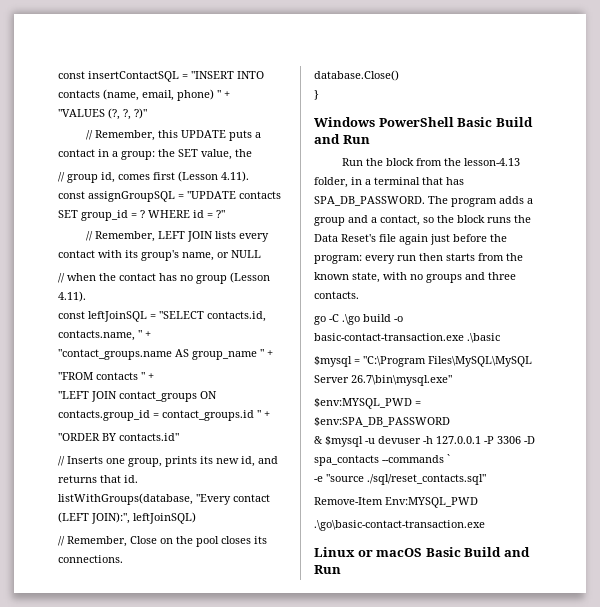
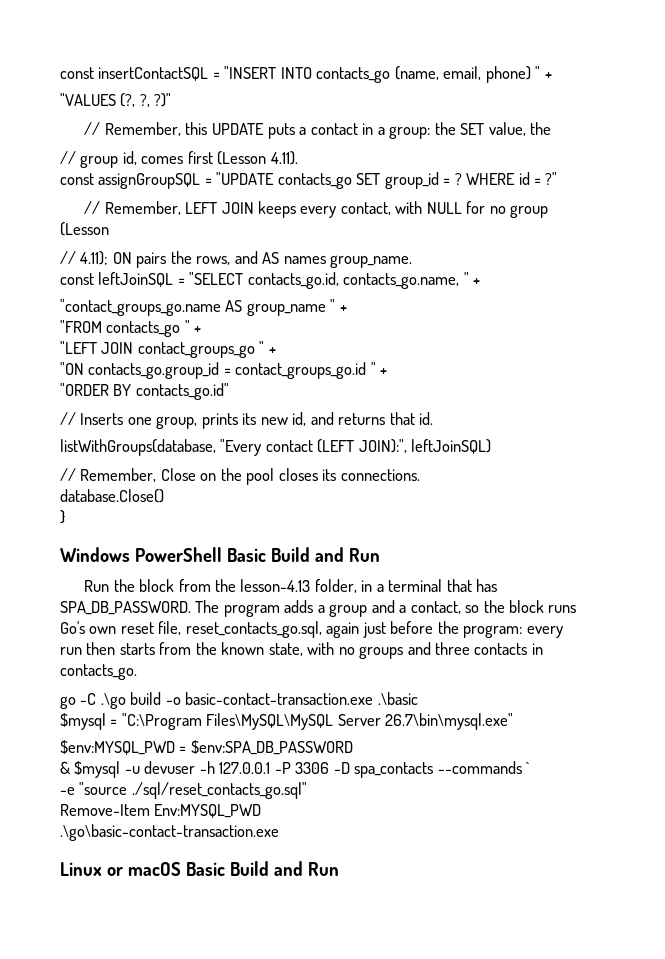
- const insertContactSQL = "INSERT INTO contacts (name, email, phone) " +
+ const insertContactSQL = "INSERT INTO contacts_go (name, email, phone) " +
- const assignGroupSQL = "UPDATE contacts SET group_id = ?
+ const assignGroupSQL = "UPDATE contacts_go SET group_id = ?
- // Remember, LEFT JOIN lists every contact with its group's name, or NULL
- // when the contact has no group (Lesson 4.11).
+ // Remember, LEFT JOIN keeps every contact, with NULL for no group (Lesson
+ // 4.11); ON pairs the rows, and AS names group_name.
- const leftJoinSQL = "SELECT contacts.id, contacts.name, " +
- "contact_groups.name AS group_name " +
+ const leftJoinSQL = "SELECT contacts_go.id, contacts_go.name, " +
+ "contact_groups_go.name AS group_name " +
- "FROM contacts " +
+ "FROM contacts_go " +
- "LEFT JOIN contact_groups ON contacts.group_id = contact_groups.id " +
+ "LEFT JOIN contact_groups_go " +
+ "ON contacts_go.group_id = contact_groups_go.id " +
- "ORDER BY contacts.id"
+ "ORDER BY contacts_go.id"
- The program adds a group and a contact, so the block runs the Data Reset's file again just before the program: every run then starts from the known state, with no groups and three contacts.
+ The program adds a group and a contact, so the block runs Go's own reset file, reset_contacts_go.sql, again just before the program: every run then starts from the known state, with no groups and three contacts in contacts_go.
- -e "source ./sql/reset_contacts.sql"
+ -e "source ./sql/reset_contacts_go.sql"

